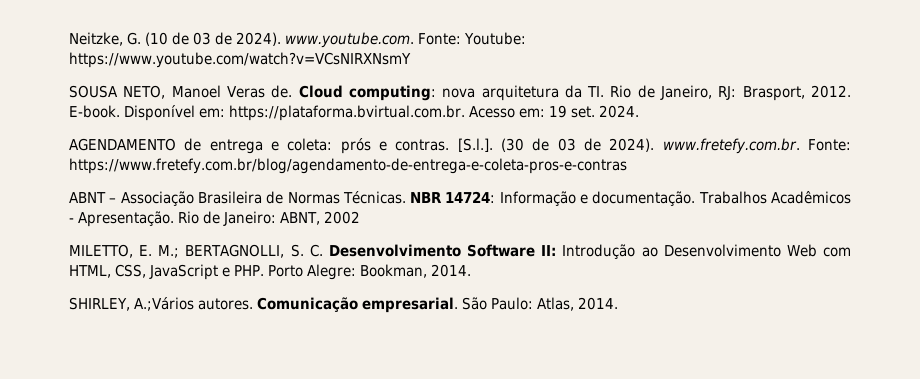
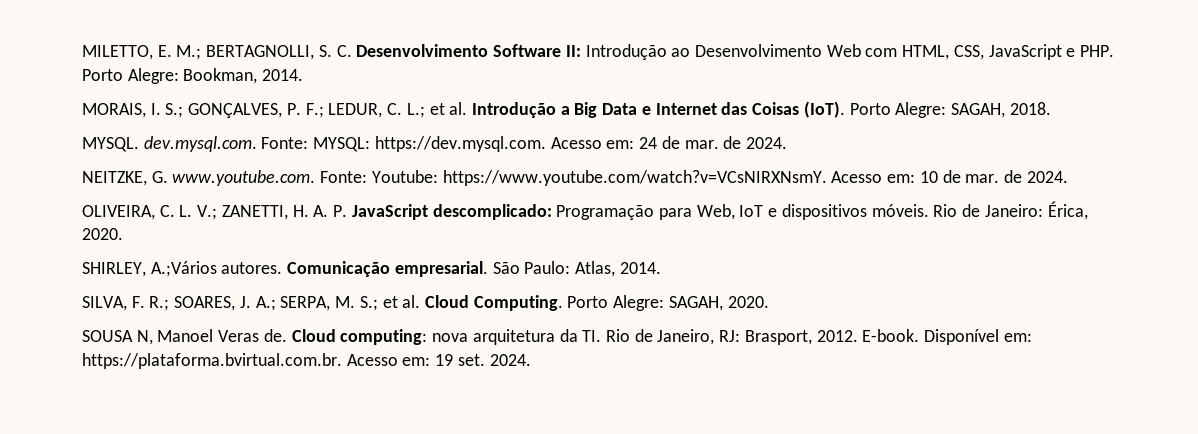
- Neitzke, G. (10 de 03 de 2024). www.youtube.com. Fonte: Youtube: https://www.youtube.com/watch?v=VCsNIRXNsmY
+ MILETTO, E. M.; BERTAGNOLLI, S. C. Desenvolvimento Software II: Introdução ao Desenvolvimento Web com HTML, CSS, JavaScript e PHP. Porto Alegre: Bookman, 2014.
+ MORAIS, I. S.; GONÇALVES, P. F.; LEDUR, C. L.; et al. Introdução a Big Data e Internet das Coisas (IoT). Porto Alegre: SAGAH, 2018.
+ MYSQL. dev.mysql.com. Fonte: MYSQL: https://dev.mysql.com. Acesso em: 24 de mar. de 2024.
+ NEITZKE, G. www.youtube.com. Fonte: Youtube: https://www.youtube.com/watch?v=VCsNIRXNsmY. Acesso em: 10 de mar. de 2024.
+ OLIVEIRA, C. L. V.; ZANETTI, H. A. P. JavaScript descomplicado: Programação para Web, IoT e dispositivos móveis. Rio de Janeiro: Érica, 2020.
+ SHIRLEY, A.;Vários autores. Comunicação empresarial. São Paulo: Atlas, 2014.
+ SILVA, F. R.; SOARES, J. A.; SERPA, M. S.; et al. Cloud Computing. Porto Alegre: SAGAH, 2020.
- SOUSA NETO, Manoel Veras de.
+ SOUSA N, Manoel Veras de.
- AGENDAMENTO de entrega e coleta: prós e contras. [S.l.]. (30 de 03 de 2024). www.fretefy.com.br. Fonte: https://www.fretefy.com.br/blog/agendamento-de-entrega-e-coleta-pros-e-contras
- ABNT – Associação Brasileira de Normas Técnicas. NBR 14724: Informação e documentação. Trabalhos Acadêmicos - Apresentação. Rio de Janeiro: ABNT, 2002
- MILETTO, E. M.; BERTAGNOLLI, S. C. Desenvolvimento Software II: Introdução ao Desenvolvimento Web com HTML, CSS, JavaScript e PHP. Porto Alegre: Bookman, 2014.
- SHIRLEY, A.;Vários autores. Comunicação empresarial. São Paulo: Atlas, 2014.

